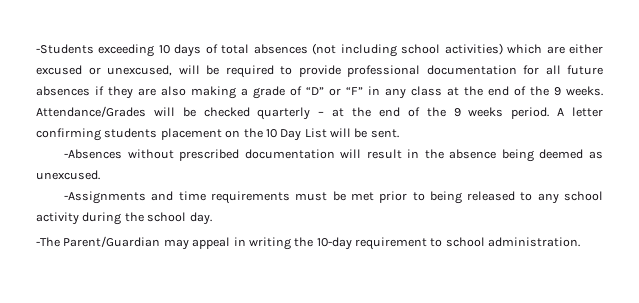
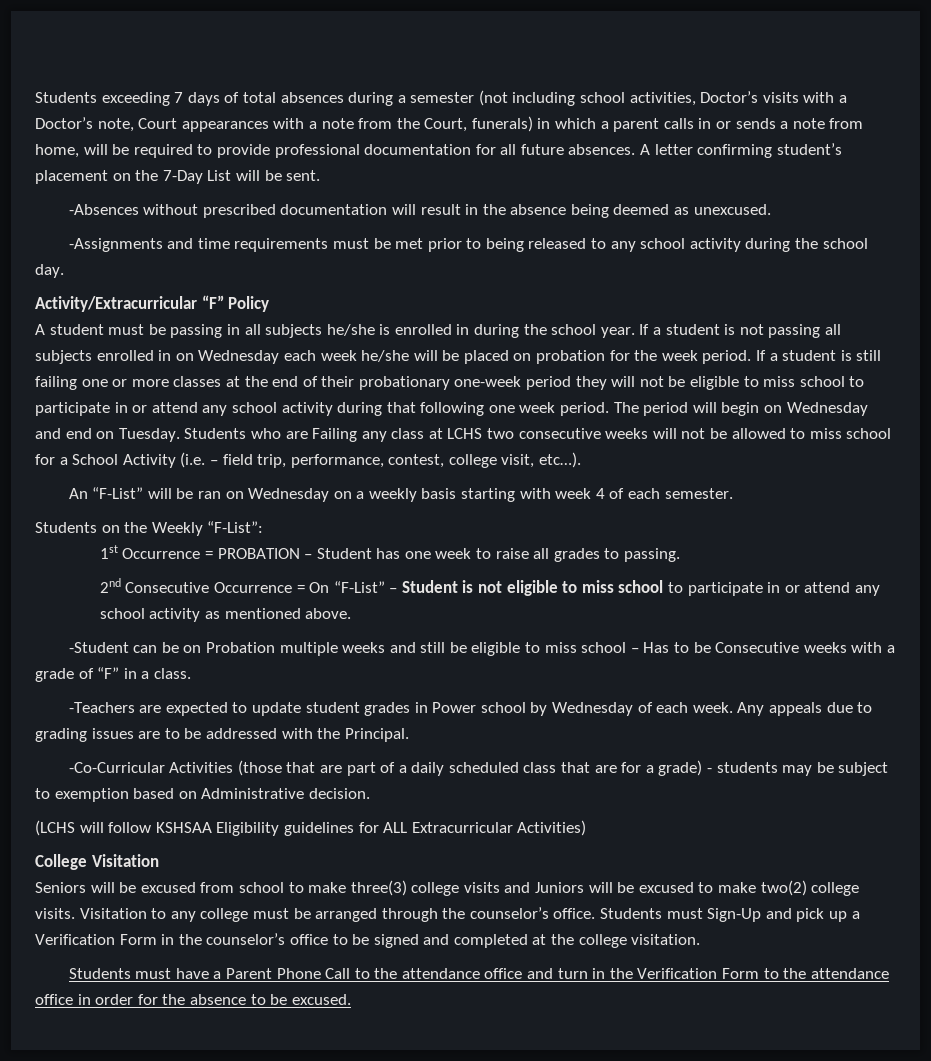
- -Students exceeding 10 days of total absences (not including school activities) which are either excused or unexcused, will be required to provide professional documentation for all future absences if they are also making a grade of “D” or “F” in any class at the end of the 9 weeks. Attendance/Grades will be checked quarterly – at the end of the 9 weeks period.
+ Students exceeding 7 days of total absences during a semester (not including school activities, Doctor’s visits with a Doctor’s note, Court appearances with a note from the Court, funerals) in which a parent calls in or sends a note from home, will be required to provide professional documentation for all future absences.
- A letter confirming students placement on the 10 Day List will be sent.
+ A letter confirming student’s placement on the 7-Day List will be sent.
- -The Parent/Guardian may appeal in writing the 10-day requirement to school administration.
+ Activity/Extracurricular “F” Policy
+ A student must be passing in all subjects he/she is enrolled in during the school year. If a student is not passing all subjects enrolled in on Wednesday each week he/she will be placed on probation for the week period. If a student is still failing one or more classes at the end of their probationary one-week period they will not be eligible to miss school to participate in or attend any school activity during that following one week period. The period will begin on Wednesday and end on Tuesday. Students who are Failing any class at LCHS two consecutive weeks will not be allowed to miss school for a School Activity (i.e. – field trip, performance, contest, college visit, etc…).
+ An “F-List” will be ran on Wednesday on a weekly basis starting with week 4 of each semester.
+ Students on the Weekly “F-List”:
+ 1st Occurrence = PROBATION – Student has one week to raise all grades to passing.
+ 2nd Consecutive Occurrence = On “F-List” – Student is not eligible to miss school to participate in or attend any school activity as mentioned above.
+ -Student can be on Probation multiple weeks and still be eligible to miss school – Has to be Consecutive weeks with a grade of “F” in a class.
+ -Teachers are expected to update student grades in Power school by Wednesday of each week. Any appeals due to grading issues are to be addressed with the Principal.
+ -Co-Curricular Activities (those that are part of a daily scheduled class that are for a grade) - students may be subject to exemption based on Administrative decision.
+ (LCHS will follow KSHSAA Eligibility guidelines for ALL Extracurricular Activities)
+ College Visitation
+ Seniors will be excused from school to make three(3) college visits and Juniors will be excused to make two(2) college visits. Visitation to any college must be arranged through the counselor’s office. Students must Sign-Up and pick up a Verification Form in the counselor’s office to be signed and completed at the college visitation.
+ Students must have a Parent Phone Call to the attendance office and turn in the Verification Form to the attendance office in order for the absence to be excused.

